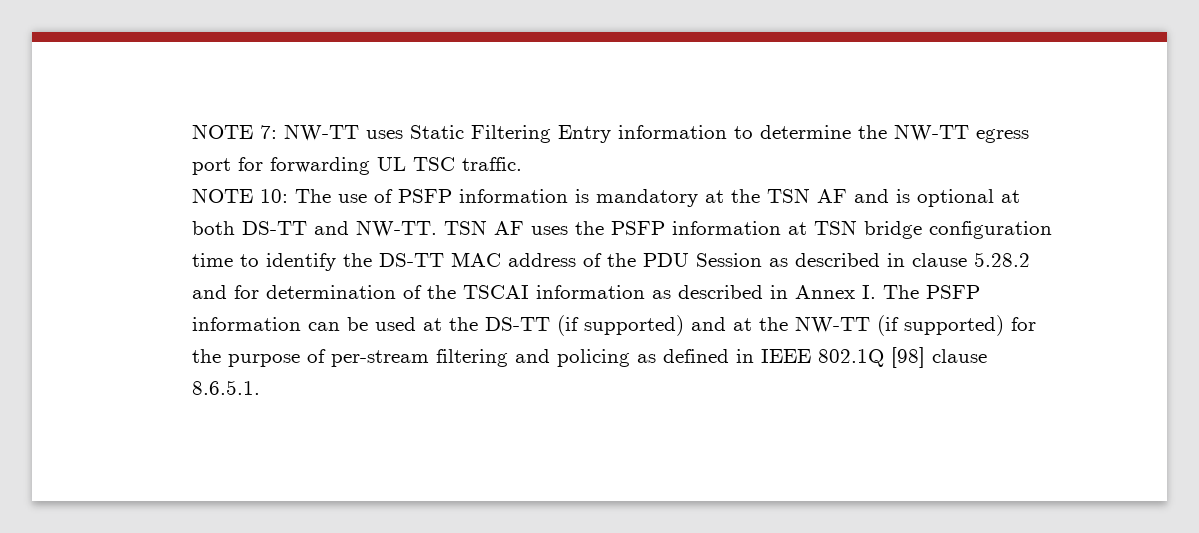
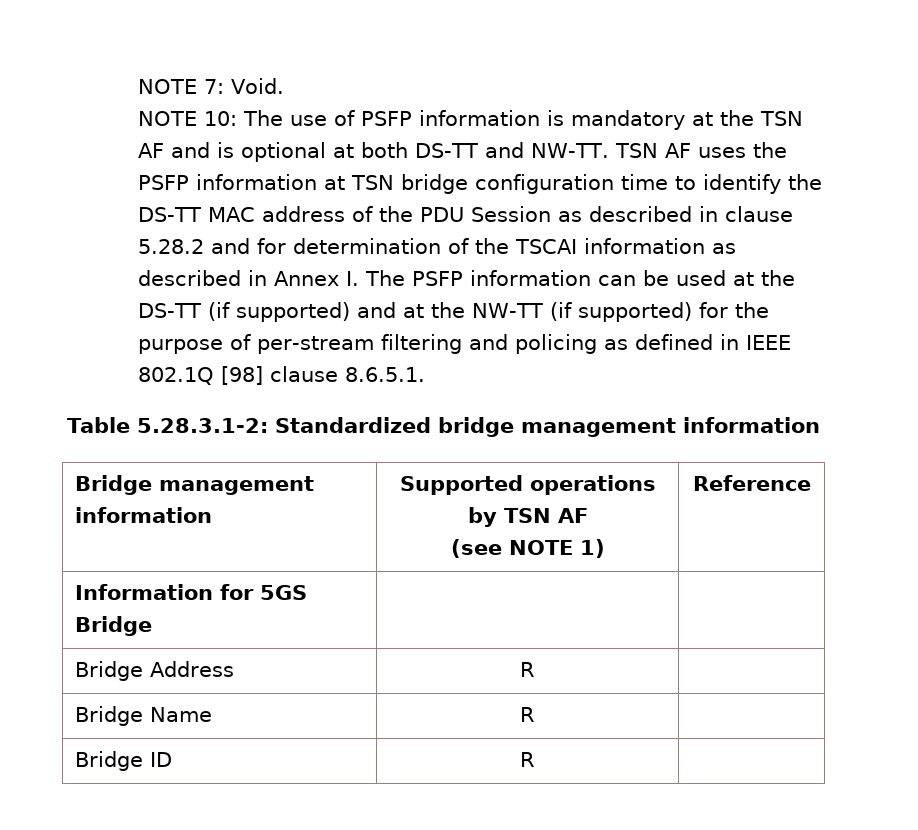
- NOTE 7: NW-TT uses Static Filtering Entry information to determine the NW-TT egress port for forwarding UL TSC traffic.
+ NOTE 7: Void.
+ Table 5.28.3.1-2: Standardized bridge management information
+ Bridge management information | Supported operations by TSN AF
+ (see NOTE 1) | Reference
+ Information for 5GS Bridge | |
+ Bridge Address | R |
+ Bridge Name | R |
+ Bridge ID | R |

